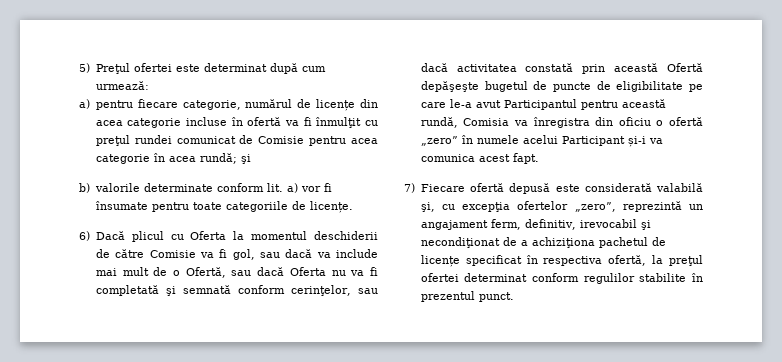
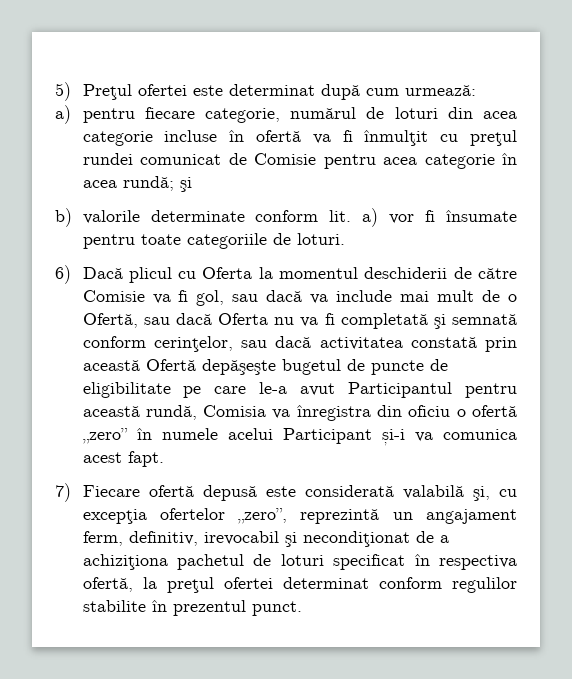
- a) pentru fiecare categorie, numărul de licențe din acea categorie incluse în ofertă va fi înmulţit cu preţul rundei comunicat de Comisie pentru acea categorie în acea rundă; şi
+ a) pentru fiecare categorie, numărul de loturi din acea categorie incluse în ofertă va fi înmulţit cu preţul rundei comunicat de Comisie pentru acea categorie în acea rundă; şi
- b) valorile determinate conform lit. a) vor fi însumate pentru toate categoriile de licențe.
+ b) valorile determinate conform lit. a) vor fi însumate pentru toate categoriile de loturi.
- 7) Fiecare ofertă depusă este considerată valabilă şi, cu excepţia ofertelor „zero”, reprezintă un angajament ferm, definitiv, irevocabil şi necondiţionat de a achiziţiona pachetul de licențe specificat în respectiva ofertă, la preţul ofertei determinat conform regulilor stabilite în prezentul punct.
+ 7) Fiecare ofertă depusă este considerată valabilă şi, cu excepţia ofertelor „zero”, reprezintă un angajament ferm, definitiv, irevocabil şi necondiţionat de a achiziţiona pachetul de loturi specificat în respectiva ofertă, la preţul ofertei determinat conform regulilor stabilite în prezentul punct.

